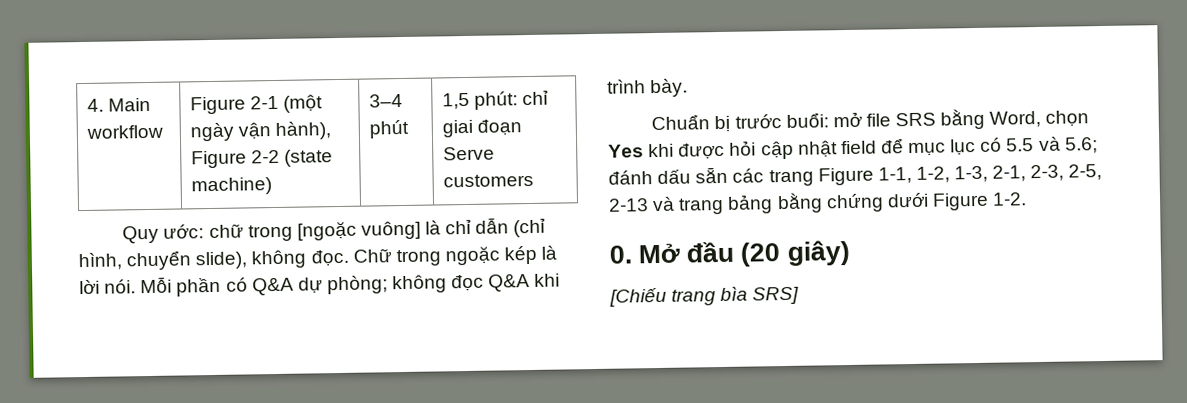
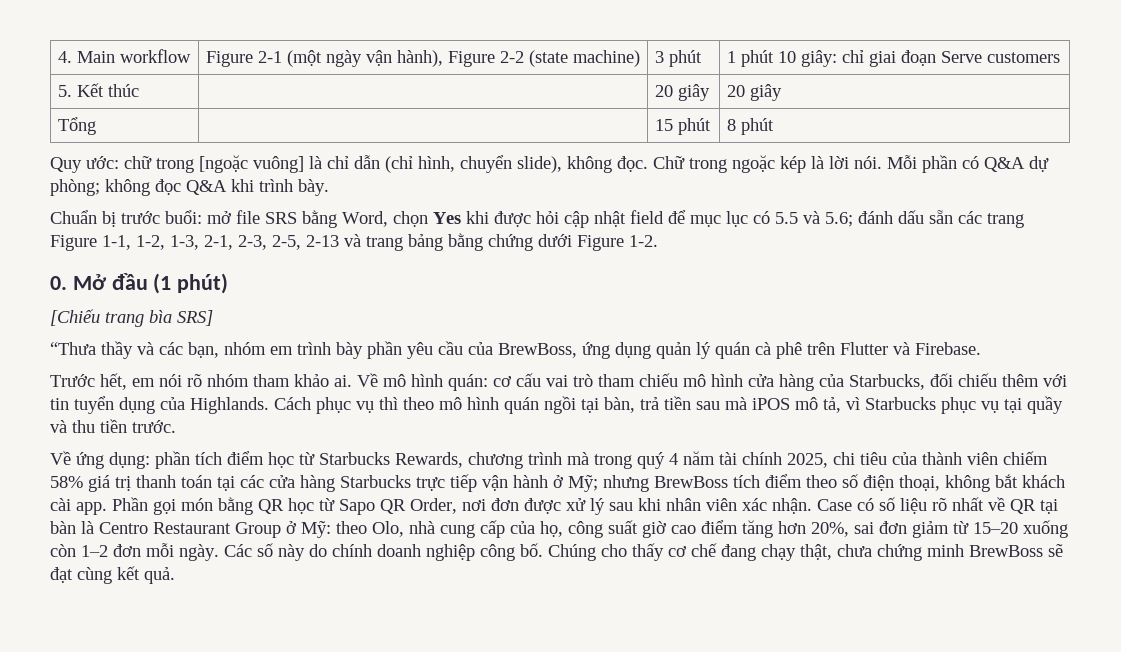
- 4. Main workflow | Figure 2-1 (một ngày vận hành), Figure 2-2 (state machine) | 3–4 phút | 1,5 phút: chỉ giai đoạn Serve customers
+ 4. Main workflow | Figure 2-1 (một ngày vận hành), Figure 2-2 (state machine) | 3 phút | 1 phút 10 giây: chỉ giai đoạn Serve customers
+ 5. Kết thúc | | 20 giây | 20 giây
+ Tổng | | 15 phút | 8 phút
- 0. Mở đầu (20 giây)
+ 0. Mở đầu (1 phút)
+ “Thưa thầy và các bạn, nhóm em trình bày phần yêu cầu của BrewBoss, ứng dụng quản lý quán cà phê trên Flutter và Firebase.
+ Trước hết, em nói rõ nhóm tham khảo ai. Về mô hình quán: cơ cấu vai trò tham chiếu mô hình cửa hàng của Starbucks, đối chiếu thêm với tin tuyển dụng của Highlands. Cách phục vụ thì theo mô hình quán ngồi tại bàn, trả tiền sau mà iPOS mô tả, vì Starbucks phục vụ tại quầy và thu tiền trước.
+ Về ứng dụng: phần tích điểm học từ Starbucks Rewards, chương trình mà trong quý 4 năm tài chính 2025, chi tiêu của thành viên chiếm 58% giá trị thanh toán tại các cửa hàng Starbucks trực tiếp vận hành ở Mỹ; nhưng BrewBoss tích điểm theo số điện thoại, không bắt khách cài app. Phần gọi món bằng QR học từ Sapo QR Order, nơi đơn được xử lý sau khi nhân viên xác nhận. Case có số liệu rõ nhất về QR tại bàn là Centro Restaurant Group ở Mỹ: theo Olo, nhà cung cấp của họ, công suất giờ cao điểm tăng hơn 20%, sai đơn giảm từ 15–20 xuống còn 1–2 đơn mỗi ngày. Các số này do chính doanh nghiệp công bố. Chúng cho thấy cơ chế đang chạy thật, chưa chứng minh BrewBoss sẽ đạt cùng kết quả.

